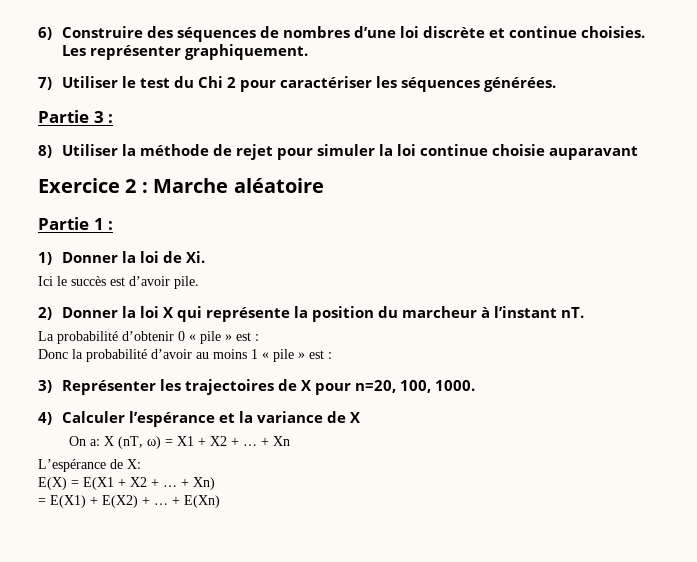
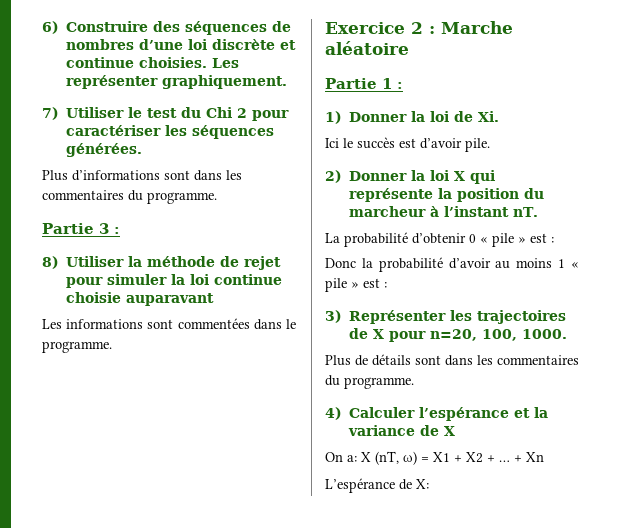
+ Plus d’informations sont dans les commentaires du programme.
+ Les informations sont commentées dans le programme.
+ Plus de détails sont dans les commentaires du programme.
- E(X) = E(X1 + X2 + … + Xn)
- = E(X1) + E(X2) + … + E(Xn)

